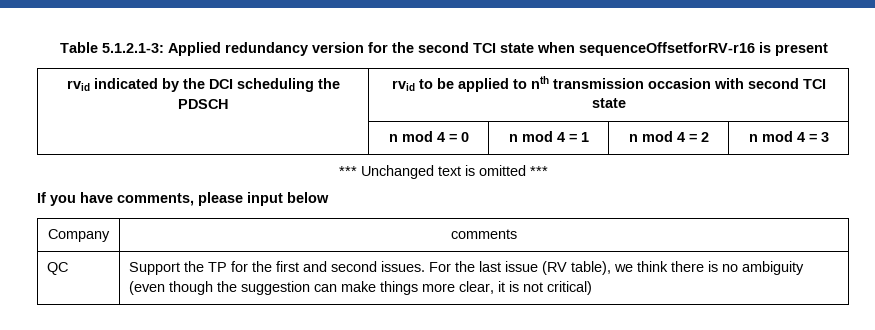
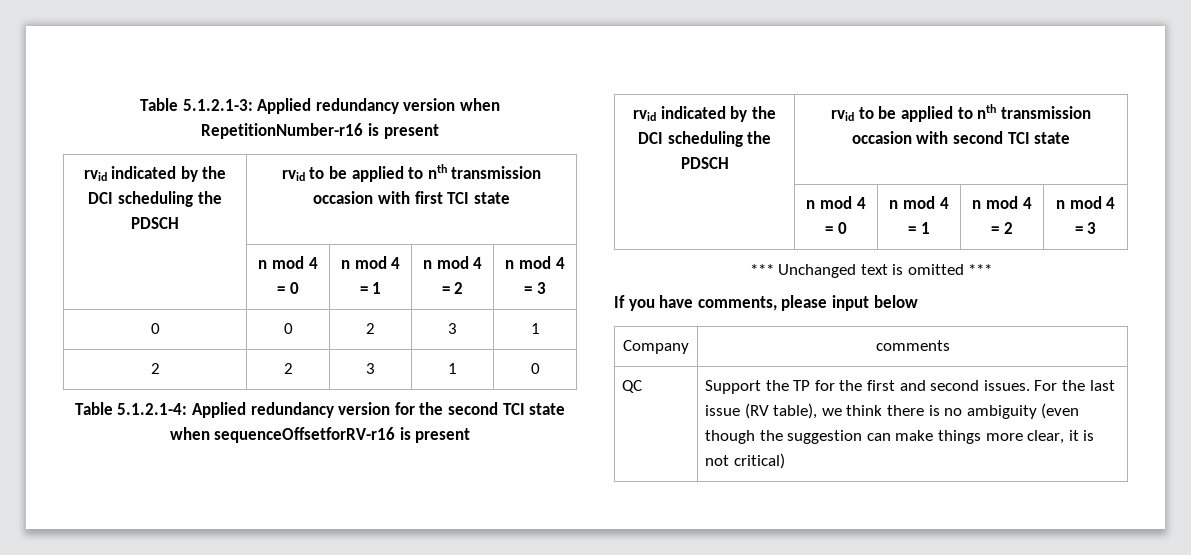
- Table 5.1.2.1-3: Applied redundancy version for the second TCI state when sequenceOffsetforRV-r16 is present
+ Table 5.1.2.1-3: Applied redundancy version when RepetitionNumber-r16 is present
+ rvid indicated by the DCI scheduling the PDSCH | rvid to be applied to nth transmission occasion with first TCI state
+ | n mod 4 = 0 | n mod 4 = 1 | n mod 4 = 2 | n mod 4 = 3
+ 0 | 0 | 2 | 3 | 1
+ 2 | 2 | 3 | 1 | 0
+ Table 5.1.2.1-4: Applied redundancy version for the second TCI state when sequenceOffsetforRV-r16 is present

